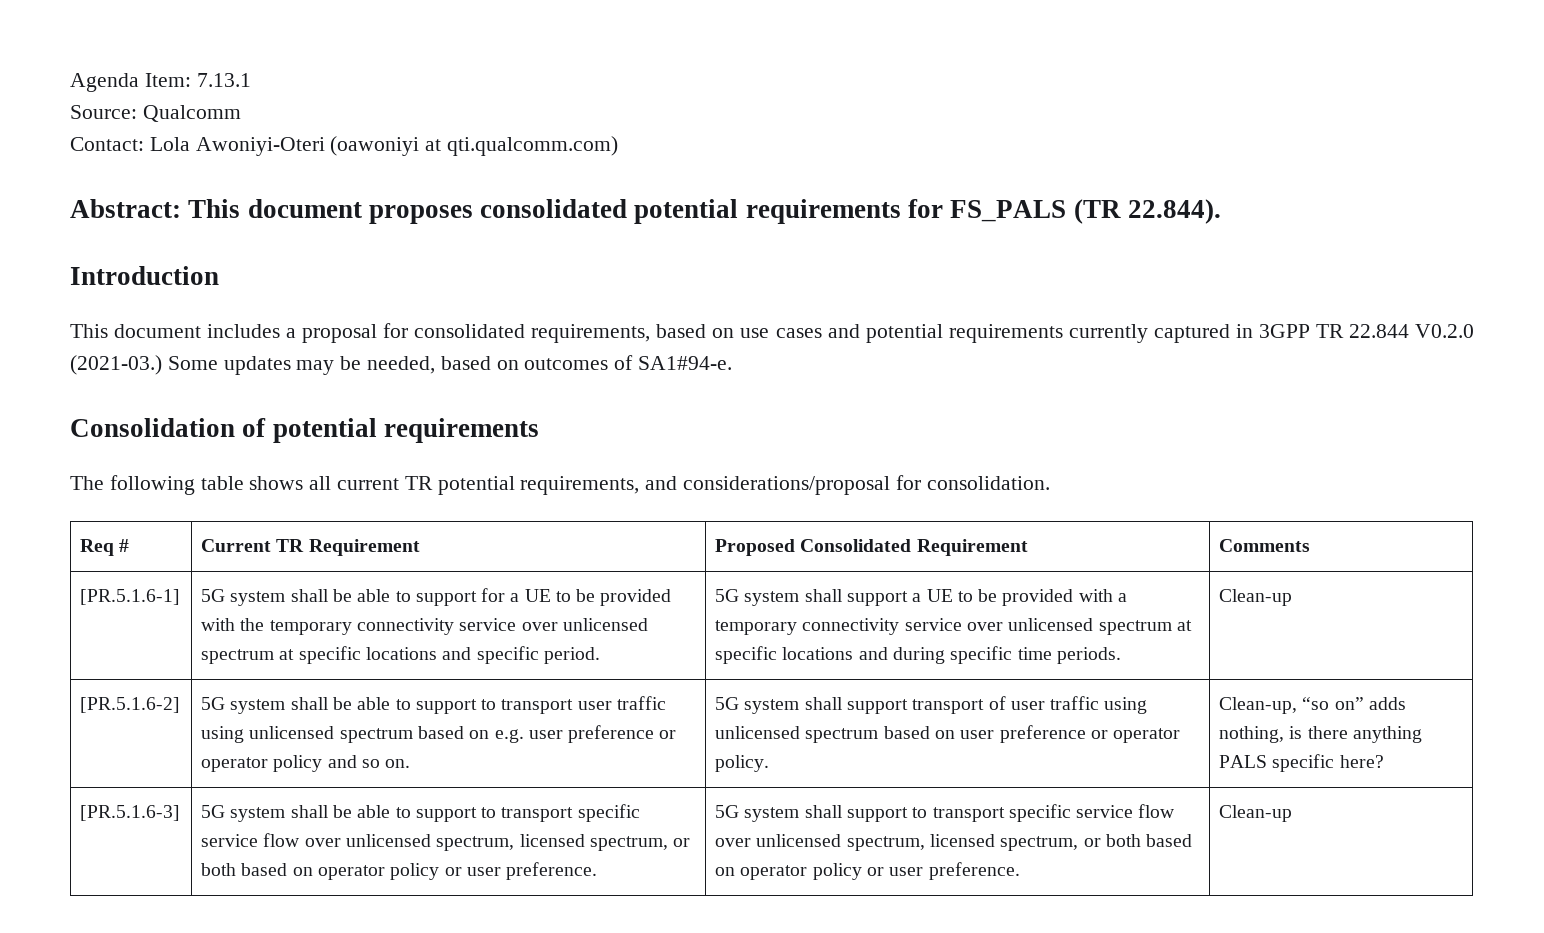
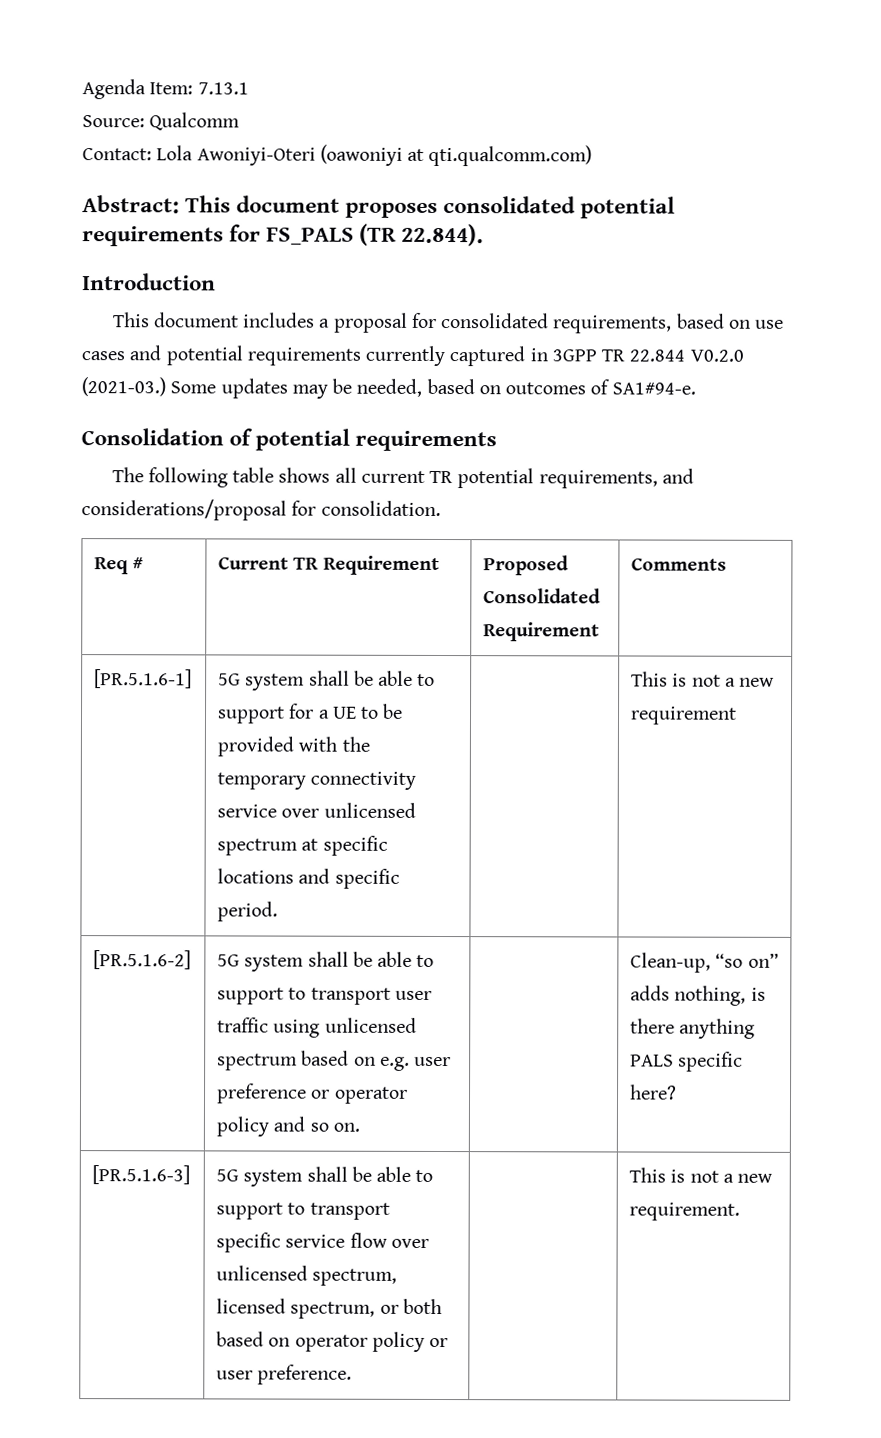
- 5G system shall support a UE to be provided with a temporary connectivity service over unlicensed spectrum at specific locations and during specific time periods. | Clean-up
+ This is not a new requirement
- 5G system shall support transport of user traffic using unlicensed spectrum based on user preference or operator policy.
- 5G system shall support to transport specific service flow over unlicensed spectrum, licensed spectrum, or both based on operator policy or user preference. | Clean-up
+ This is not a new requirement.

